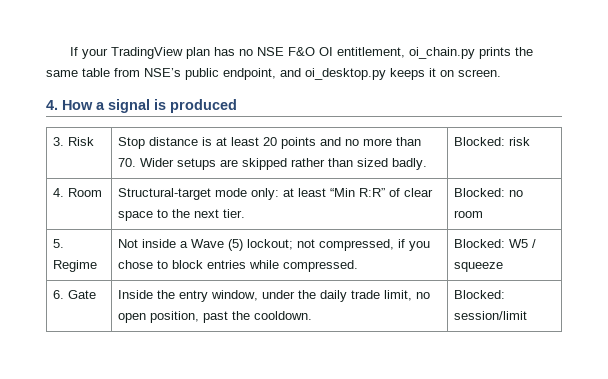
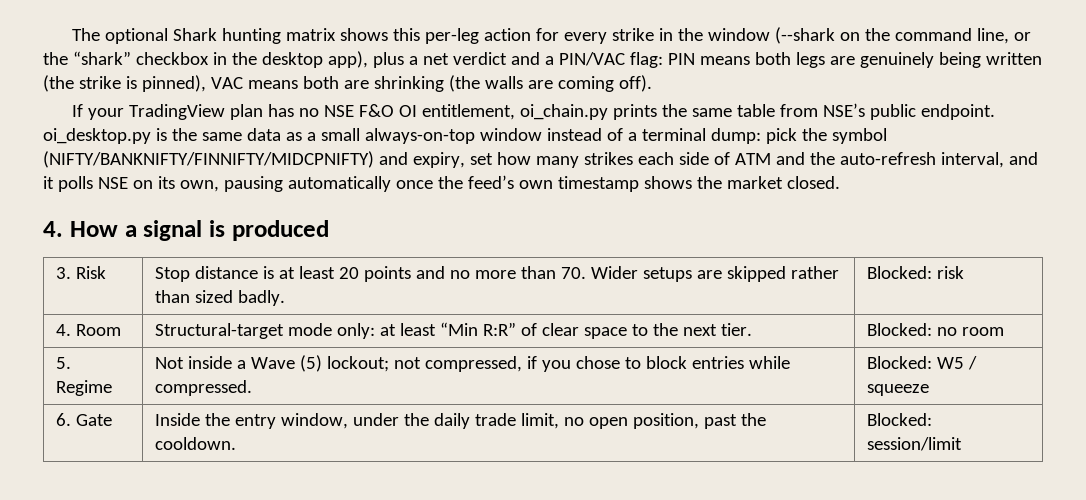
+ The optional Shark hunting matrix shows this per-leg action for every strike in the window (--shark on the command line, or the “shark” checkbox in the desktop app), plus a net verdict and a PIN/VAC flag: PIN means both legs are genuinely being written (the strike is pinned), VAC means both are shrinking (the walls are coming off).
- If your TradingView plan has no NSE F&O OI entitlement, oi_chain.py prints the same table from NSE’s public endpoint, and oi_desktop.py keeps it on screen.
+ If your TradingView plan has no NSE F&O OI entitlement, oi_chain.py prints the same table from NSE’s public endpoint. oi_desktop.py is the same data as a small always-on-top window instead of a terminal dump: pick the symbol (NIFTY/BANKNIFTY/FINNIFTY/MIDCPNIFTY) and expiry, set how many strikes each side of ATM and the auto-refresh interval, and it polls NSE on its own, pausing automatically once the feed’s own timestamp shows the market closed.

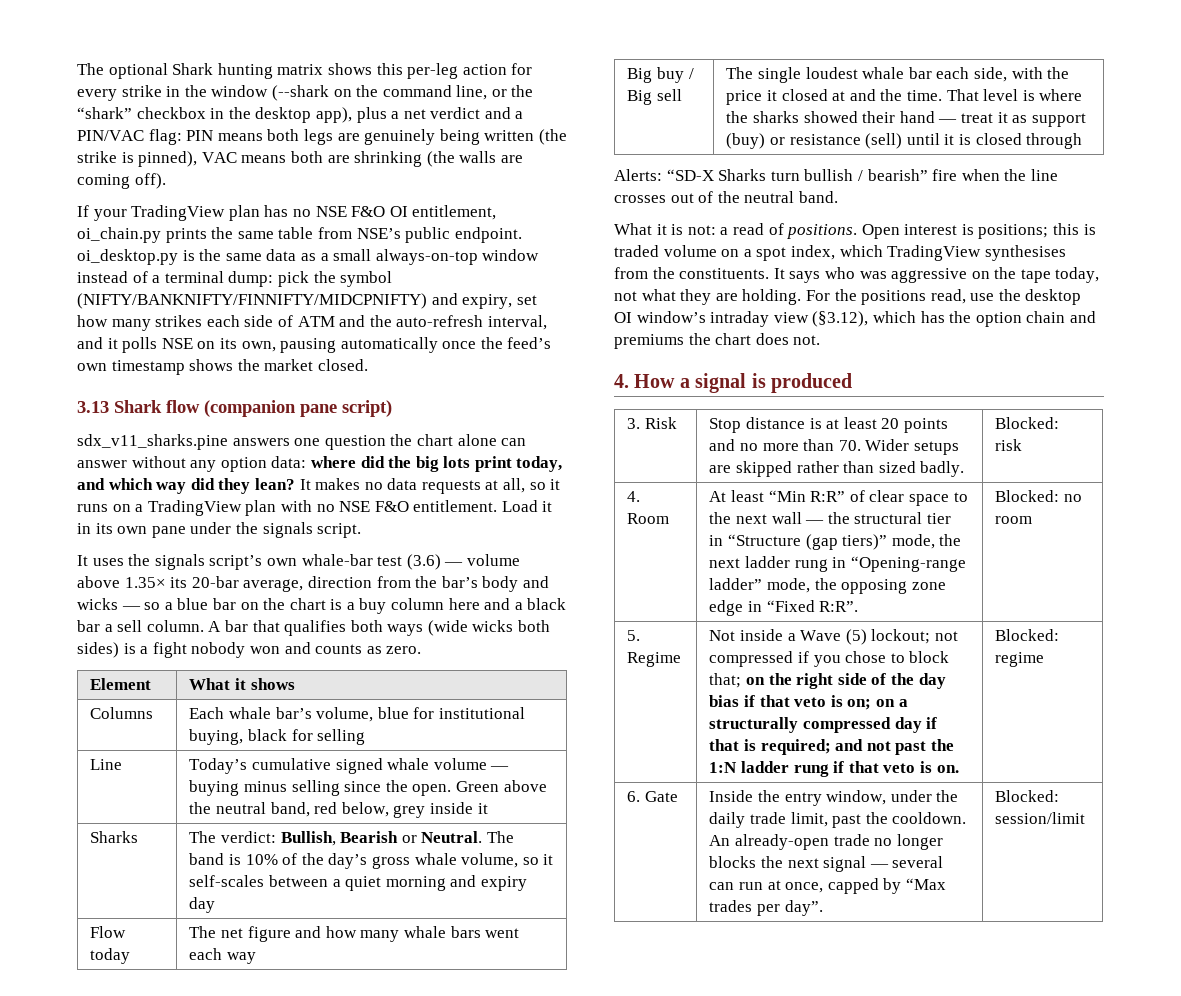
+ 3.13 Shark flow (companion pane script)
+ sdx_v11_sharks.pine answers one question the chart alone can answer without any option data: where did the big lots print today, and which way did they lean? It makes no data requests at all, so it runs on a TradingView plan with no NSE F&O entitlement. Load it in its own pane under the signals script.
+ It uses the signals script’s own whale-bar test (3.6) — volume above 1.35× its 20-bar average, direction from the bar’s body and wicks — so a blue bar on the chart is a buy column here and a black bar a sell column. A bar that qualifies both ways (wide wicks both sides) is a fight nobody won and counts as zero.
+ Element | What it shows
+ Columns | Each whale bar’s volume, blue for institutional buying, black for selling
+ Line | Today’s cumulative signed whale volume — buying minus selling since the open. Green above the neutral band, red below, grey inside it
+ Sharks | The verdict: Bullish, Bearish or Neutral. The band is 10% of the day’s gross whale volume, so it self-scales between a quiet morning and expiry day
+ Flow today | The net figure and how many whale bars went each way
+ Big buy / Big sell | The single loudest whale bar each side, with the price it closed at and the time. That level is where the sharks showed their hand — treat it as support (buy) or resistance (sell) until it is closed through
+ Alerts: “SD-X Sharks turn bullish / bearish” fire when the line crosses out of the neutral band.
+ What it is not: a read of positions. Open interest is positions; this is traded volume on a spot index, which TradingView synthesises from the constituents. It says who was aggressive on the tape today, not what they are holding. For the positions read, use the desktop OI window’s intraday view (§3.12), which has the option chain and premiums the chart does not.
- 4. Room | Structural-target mode only: at least “Min R:R” of clear space to the next tier. | Blocked: no room
+ 4. Room | At least “Min R:R” of clear space to the next wall — the structural tier in “Structure (gap tiers)” mode, the next ladder rung in “Opening-range ladder” mode, the opposing zone edge in “Fixed R:R”. | Blocked: no room
- Not inside a Wave (5) lockout; not compressed, if you chose to block entries while compressed. | Blocked: W5 / squeeze
+ Not inside a Wave (5) lockout; not compressed if you chose to block that; on the right side of the day bias if that veto is on; on a structurally compressed day if that is required; and not past the 1:N ladder rung if that veto is on. | Blocked: regime
- 6. Gate | Inside the entry window, under the daily trade limit, no open position, past the cooldown. | Blocked: session/limit
+ 6. Gate | Inside the entry window, under the daily trade limit, past the cooldown. An already-open trade no longer blocks the next signal — several can run at once, capped by “Max trades per day”. | Blocked: session/limit

